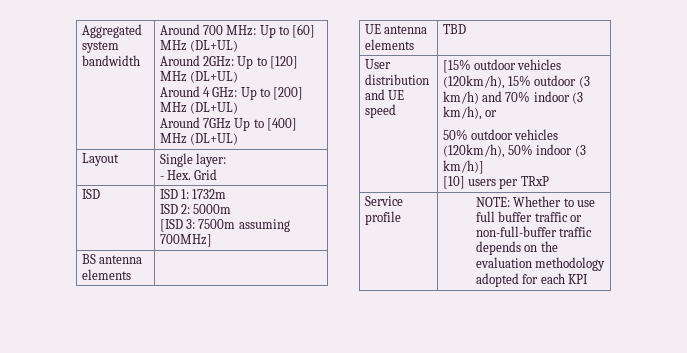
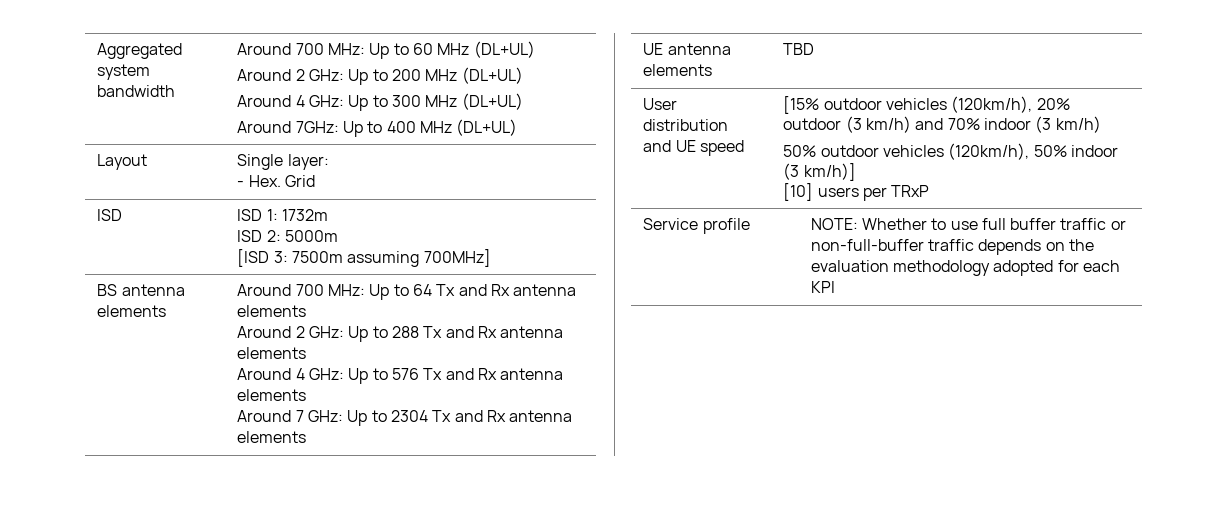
- Aggregated system bandwidth | Around 700 MHz: Up to [60] MHz (DL+UL)
- Around 2GHz: Up to [120] MHz (DL+UL)
- Around 4 GHz: Up to [200] MHz (DL+UL)
- Around 7GHz Up to [400] MHz (DL+UL)
+ Aggregated system bandwidth | Around 700 MHz: Up to 60 MHz (DL+UL)
+ Around 2 GHz: Up to 200 MHz (DL+UL)
+ Around 4 GHz: Up to 300 MHz (DL+UL)
+ Around 7GHz: Up to 400 MHz (DL+UL)
+ Around 700 MHz: Up to 64 Tx and Rx antenna elements
+ Around 2 GHz: Up to 288 Tx and Rx antenna elements
+ Around 4 GHz: Up to 576 Tx and Rx antenna elements
+ Around 7 GHz: Up to 2304 Tx and Rx antenna elements
- User distribution and UE speed | [15% outdoor vehicles (120km/h), 15% outdoor (3 km/h) and 70% indoor (3 km/h), or
+ User distribution and UE speed | [15% outdoor vehicles (120km/h), 20% outdoor (3 km/h) and 70% indoor (3 km/h)

